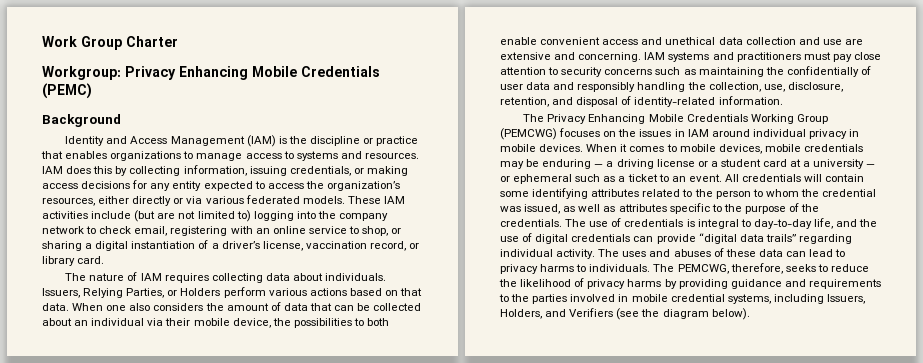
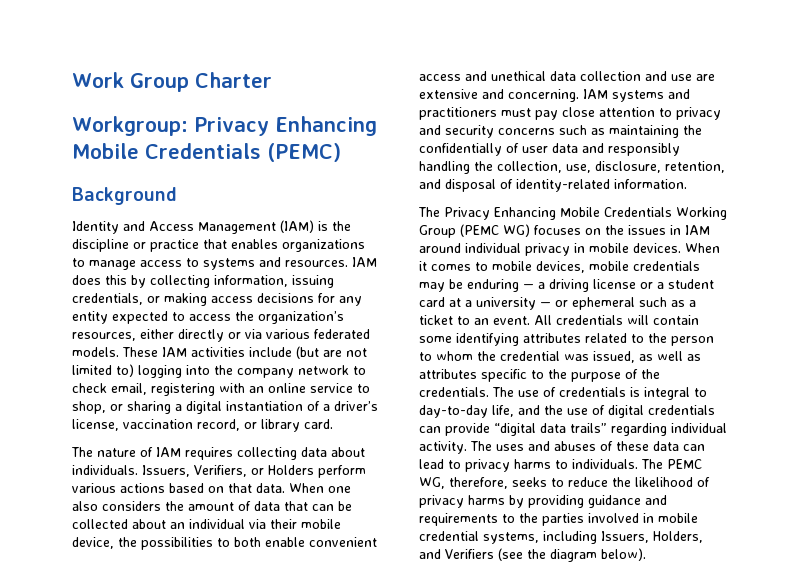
- Issuers, Relying Parties, or Holders perform various actions based on that data.
+ Issuers, Verifiers, or Holders perform various actions based on that data.
- IAM systems and practitioners must pay close attention to security concerns such as maintaining the confidentially of user data and responsibly handling the collection, use, disclosure, retention, and disposal of identity-related information.
+ IAM systems and practitioners must pay close attention to privacy and security concerns such as maintaining the confidentially of user data and responsibly handling the collection, use, disclosure, retention, and disposal of identity-related information.
- The Privacy Enhancing Mobile Credentials Working Group (PEMCWG) focuses on the issues in IAM around individual privacy in mobile devices.
+ The Privacy Enhancing Mobile Credentials Working Group (PEMC WG) focuses on the issues in IAM around individual privacy in mobile devices.
- The PEMCWG, therefore, seeks to reduce the likelihood of privacy harms by providing guidance and requirements to the parties involved in mobile credential systems, including Issuers, Holders, and Verifiers (see the diagram below).
+ The PEMC WG, therefore, seeks to reduce the likelihood of privacy harms by providing guidance and requirements to the parties involved in mobile credential systems, including Issuers, Holders, and Verifiers (see the diagram below).

